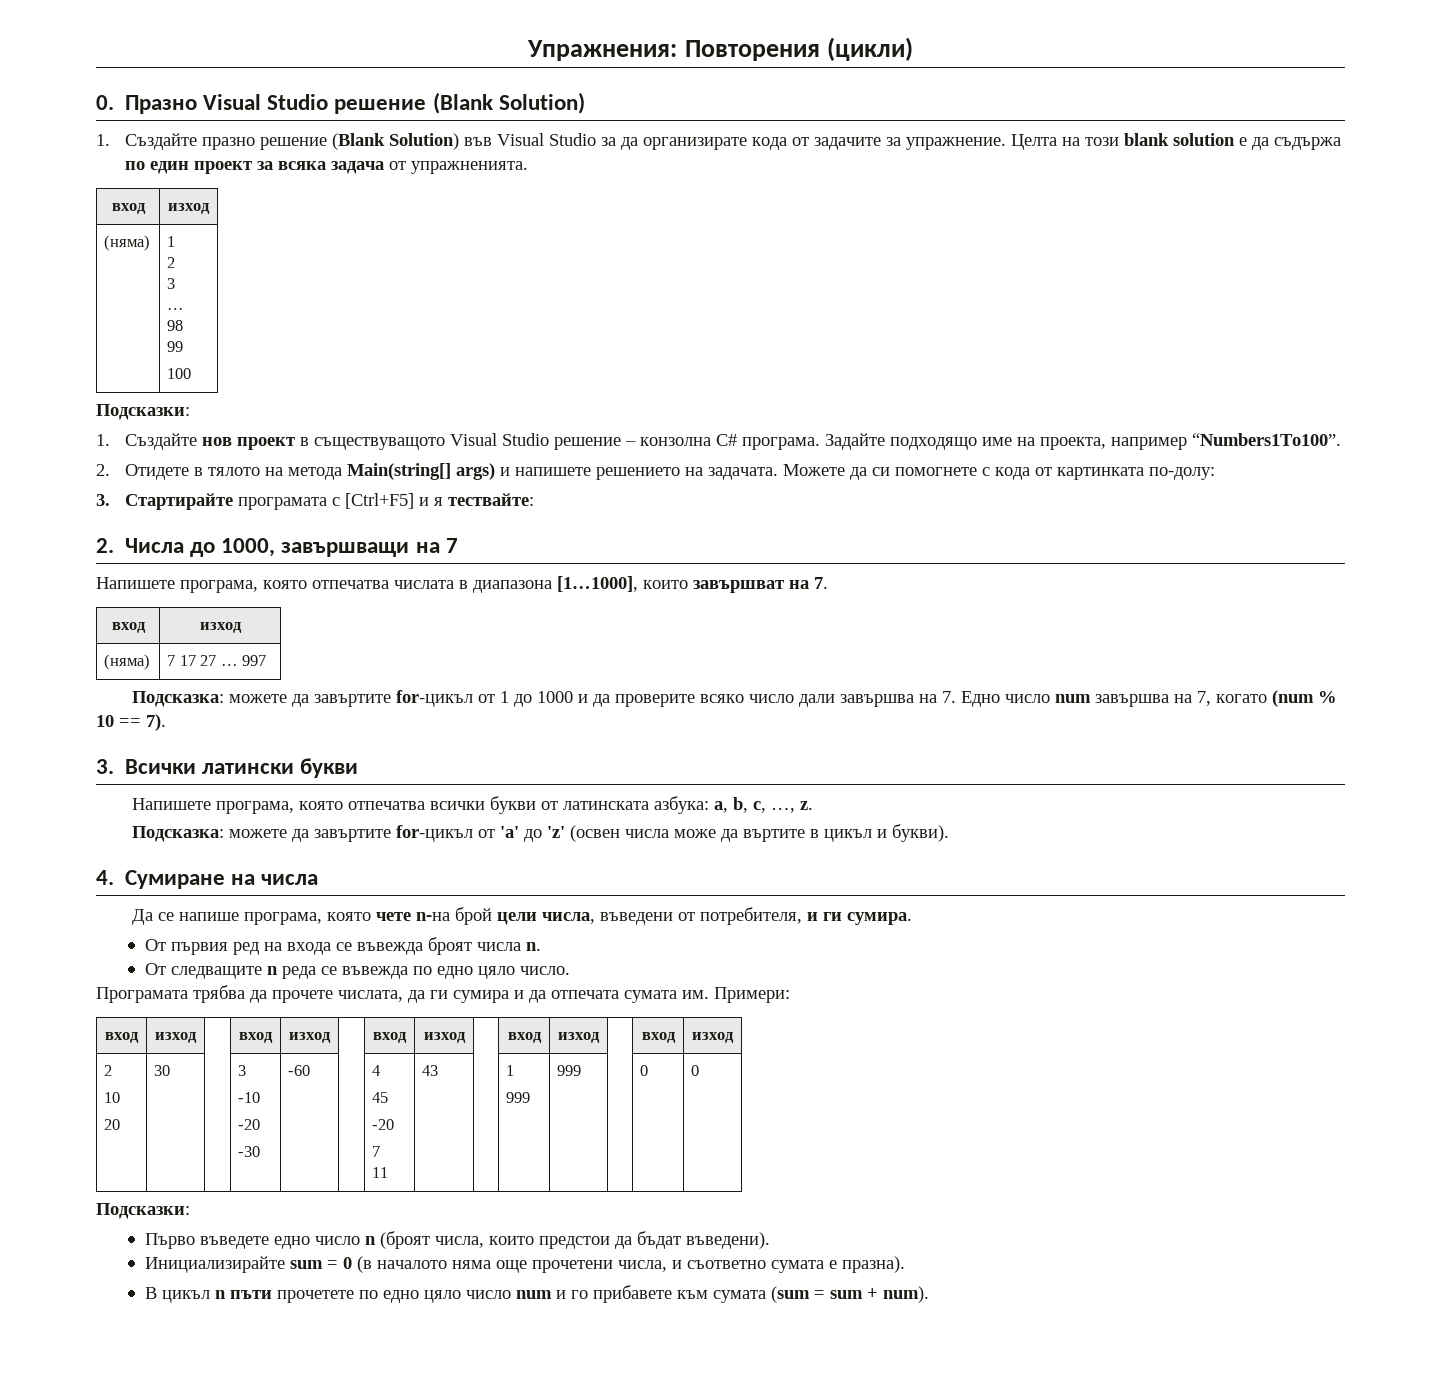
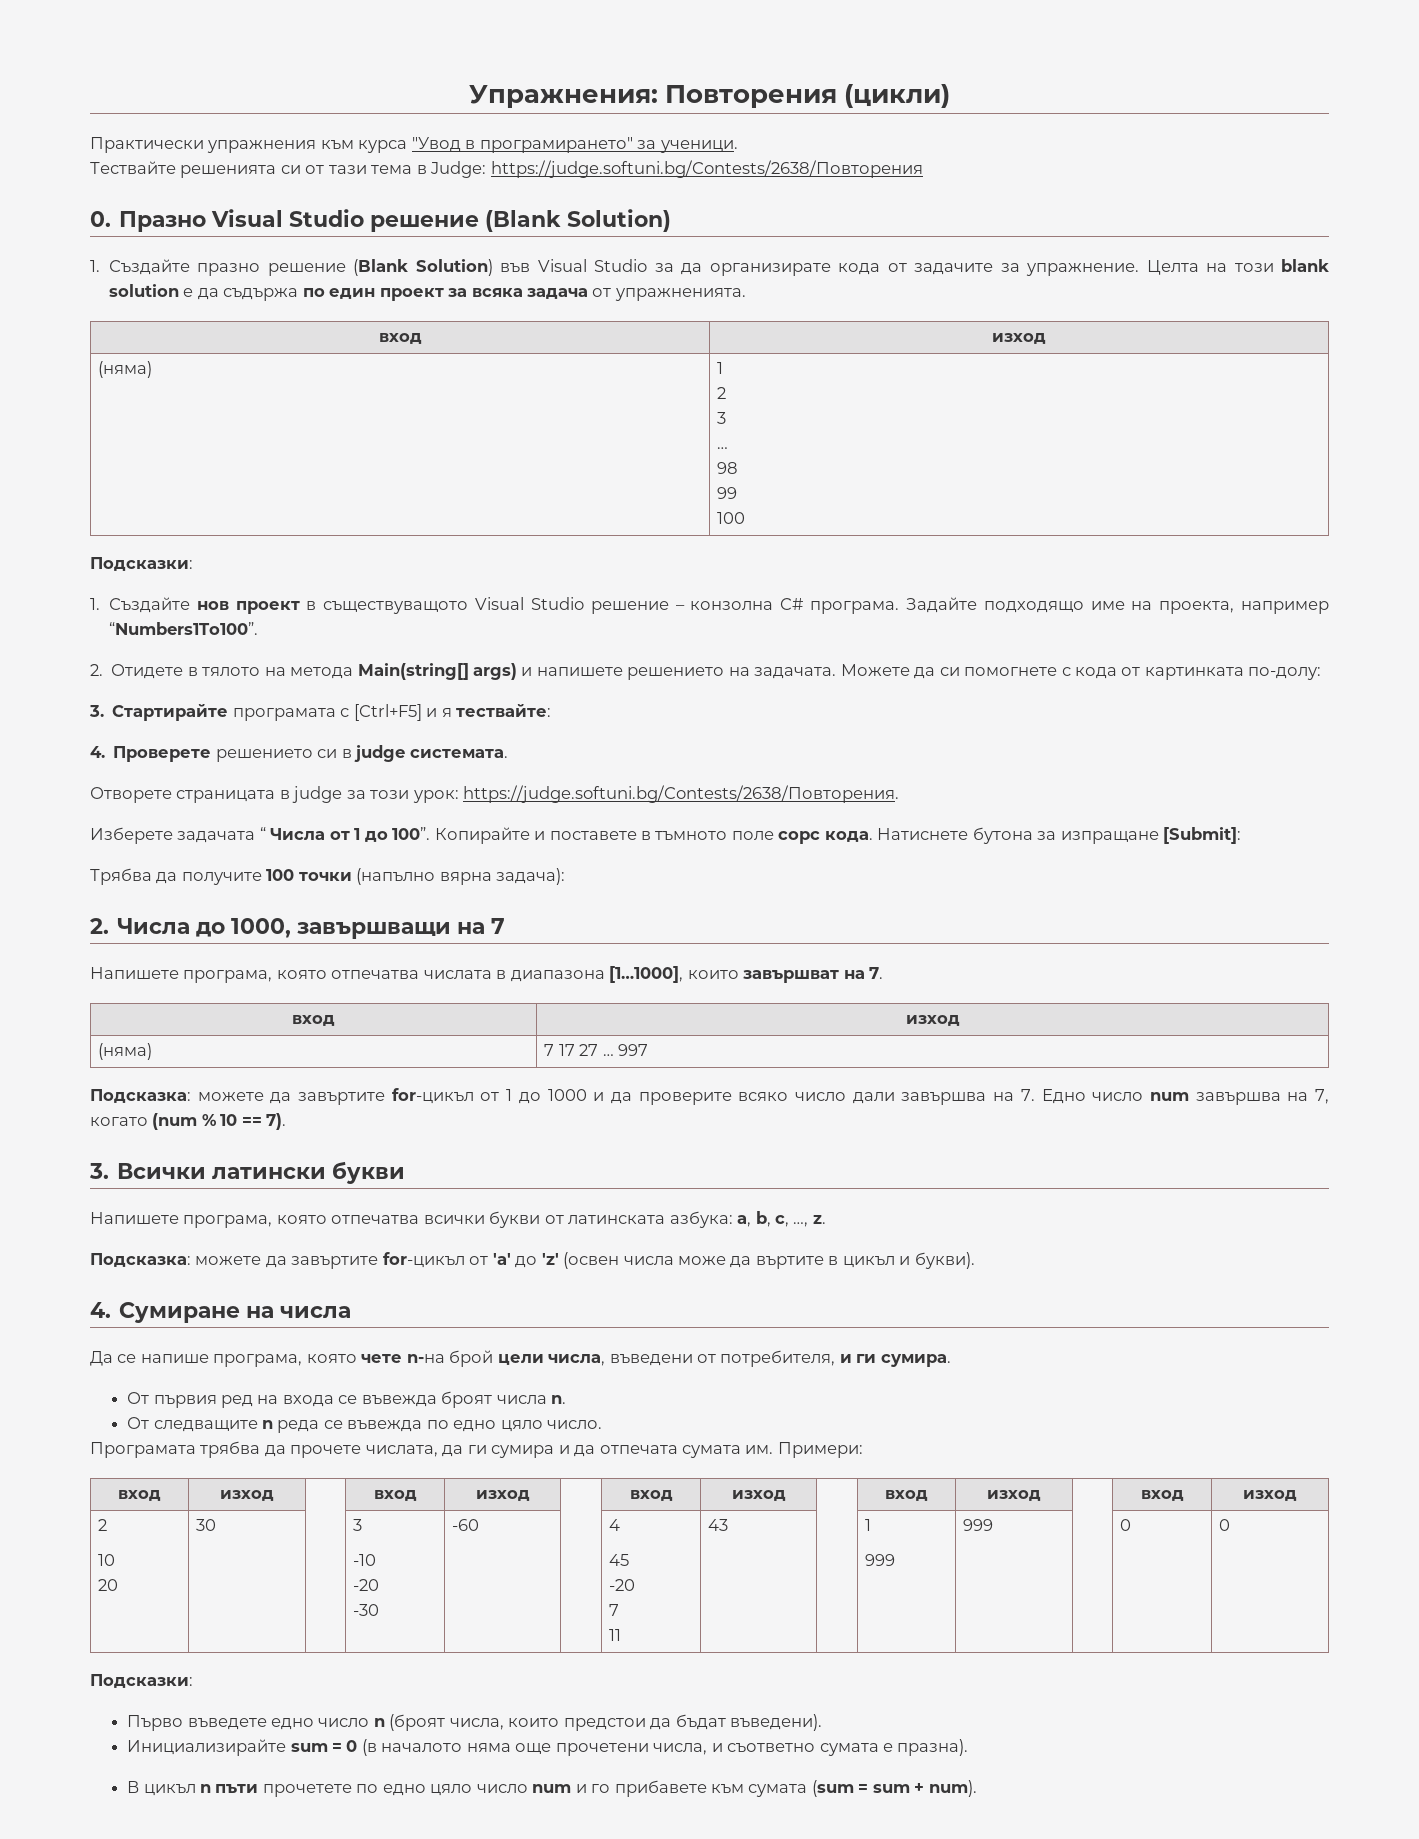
+ Практически упражнения към курса "Увод в програмирането" за ученици.
+ Тествайте решенията си от тази тема в Judge: https://judge.softuni.bg/Contests/2638/Повторения
+ 4. Проверете решението си в judge системата.
+ Отворете страницата в judge за този урок: https://judge.softuni.bg/Contests/2638/Повторения.
+ Изберете задачата “ Числа от 1 до 100”. Копирайте и поставете в тъмното поле сорс кода. Натиснете бутона за изпращане [Submit]:
+ Трябва да получите 100 точки (напълно вярна задача):

